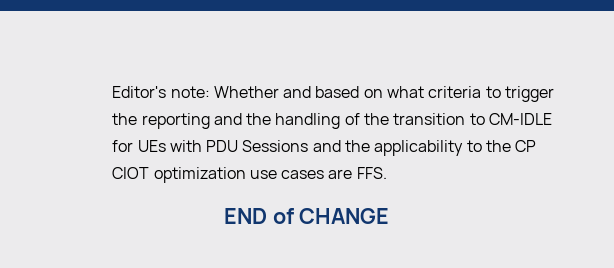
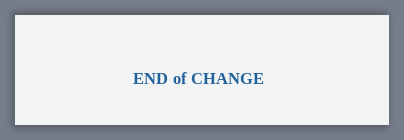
- Editor's note: Whether and based on what criteria to trigger the reporting and the handling of the transition to CM-IDLE for UEs with PDU Sessions and the applicability to the CP CIOT optimization use cases are FFS.

